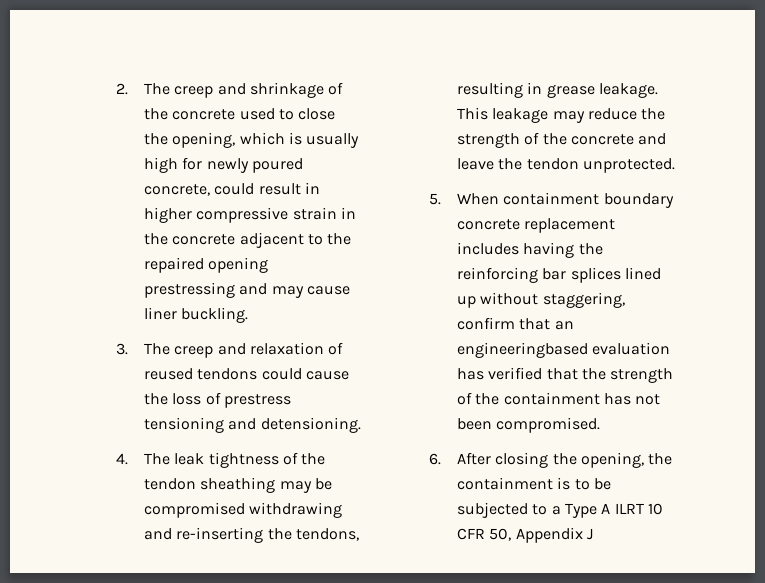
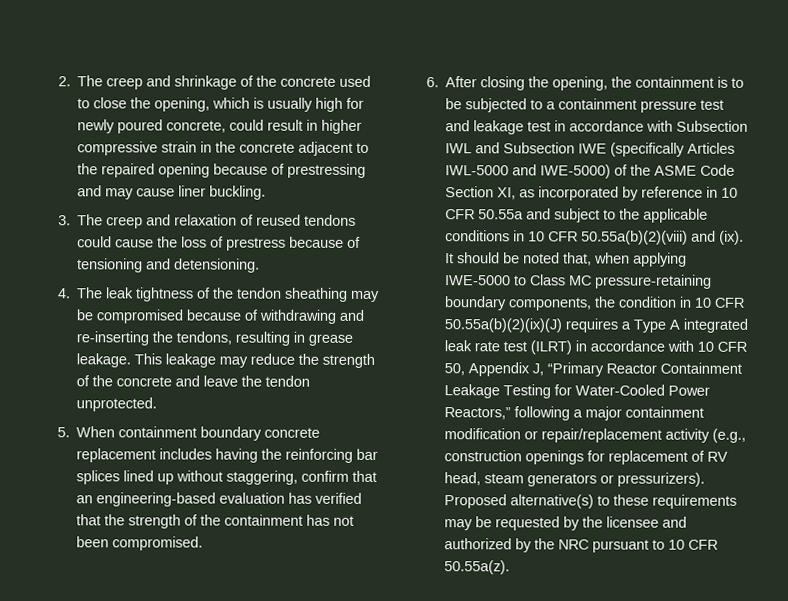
- 2. The creep and shrinkage of the concrete used to close the opening, which is usually high for newly poured concrete, could result in higher compressive strain in the concrete adjacent to the repaired opening prestressing and may cause liner buckling.
+ 2. The creep and shrinkage of the concrete used to close the opening, which is usually high for newly poured concrete, could result in higher compressive strain in the concrete adjacent to the repaired opening because of prestressing and may cause liner buckling.
- 3. The creep and relaxation of reused tendons could cause the loss of prestress tensioning and detensioning.
+ 3. The creep and relaxation of reused tendons could cause the loss of prestress because of tensioning and detensioning.
- 4. The leak tightness of the tendon sheathing may be compromised withdrawing and re-inserting the tendons, resulting in grease leakage.
+ 4. The leak tightness of the tendon sheathing may be compromised because of withdrawing and re-inserting the tendons, resulting in grease leakage.
- 5. When containment boundary concrete replacement includes having the reinforcing bar splices lined up without staggering, confirm that an engineeringbased evaluation has verified that the strength of the containment has not been compromised.
+ 5. When containment boundary concrete replacement includes having the reinforcing bar splices lined up without staggering, confirm that an engineering-based evaluation has verified that the strength of the containment has not been compromised.
- 6. After closing the opening, the containment is to be subjected to a Type A ILRT 10 CFR 50, Appendix J
+ 6. After closing the opening, the containment is to be subjected to a containment pressure test and leakage test in accordance with Subsection IWL and Subsection IWE (specifically Articles IWL-5000 and IWE-5000) of the ASME Code Section XI, as incorporated by reference in 10 CFR 50.55a and subject to the applicable conditions in 10 CFR 50.55a(b)(2)(viii) and (ix). It should be noted that, when applying IWE-5000 to Class MC pressure-retaining boundary components, the condition in 10 CFR 50.55a(b)(2)(ix)(J) requires a Type A integrated leak rate test (ILRT) in accordance with 10 CFR 50, Appendix J, “Primary Reactor Containment Leakage Testing for Water-Cooled Power Reactors,” following a major containment modification or repair/replacement activity (e.g., construction openings for replacement of RV head, steam generators or pressurizers). Proposed alternative(s) to these requirements may be requested by the licensee and authorized by the NRC pursuant to 10 CFR 50.55a(z).

